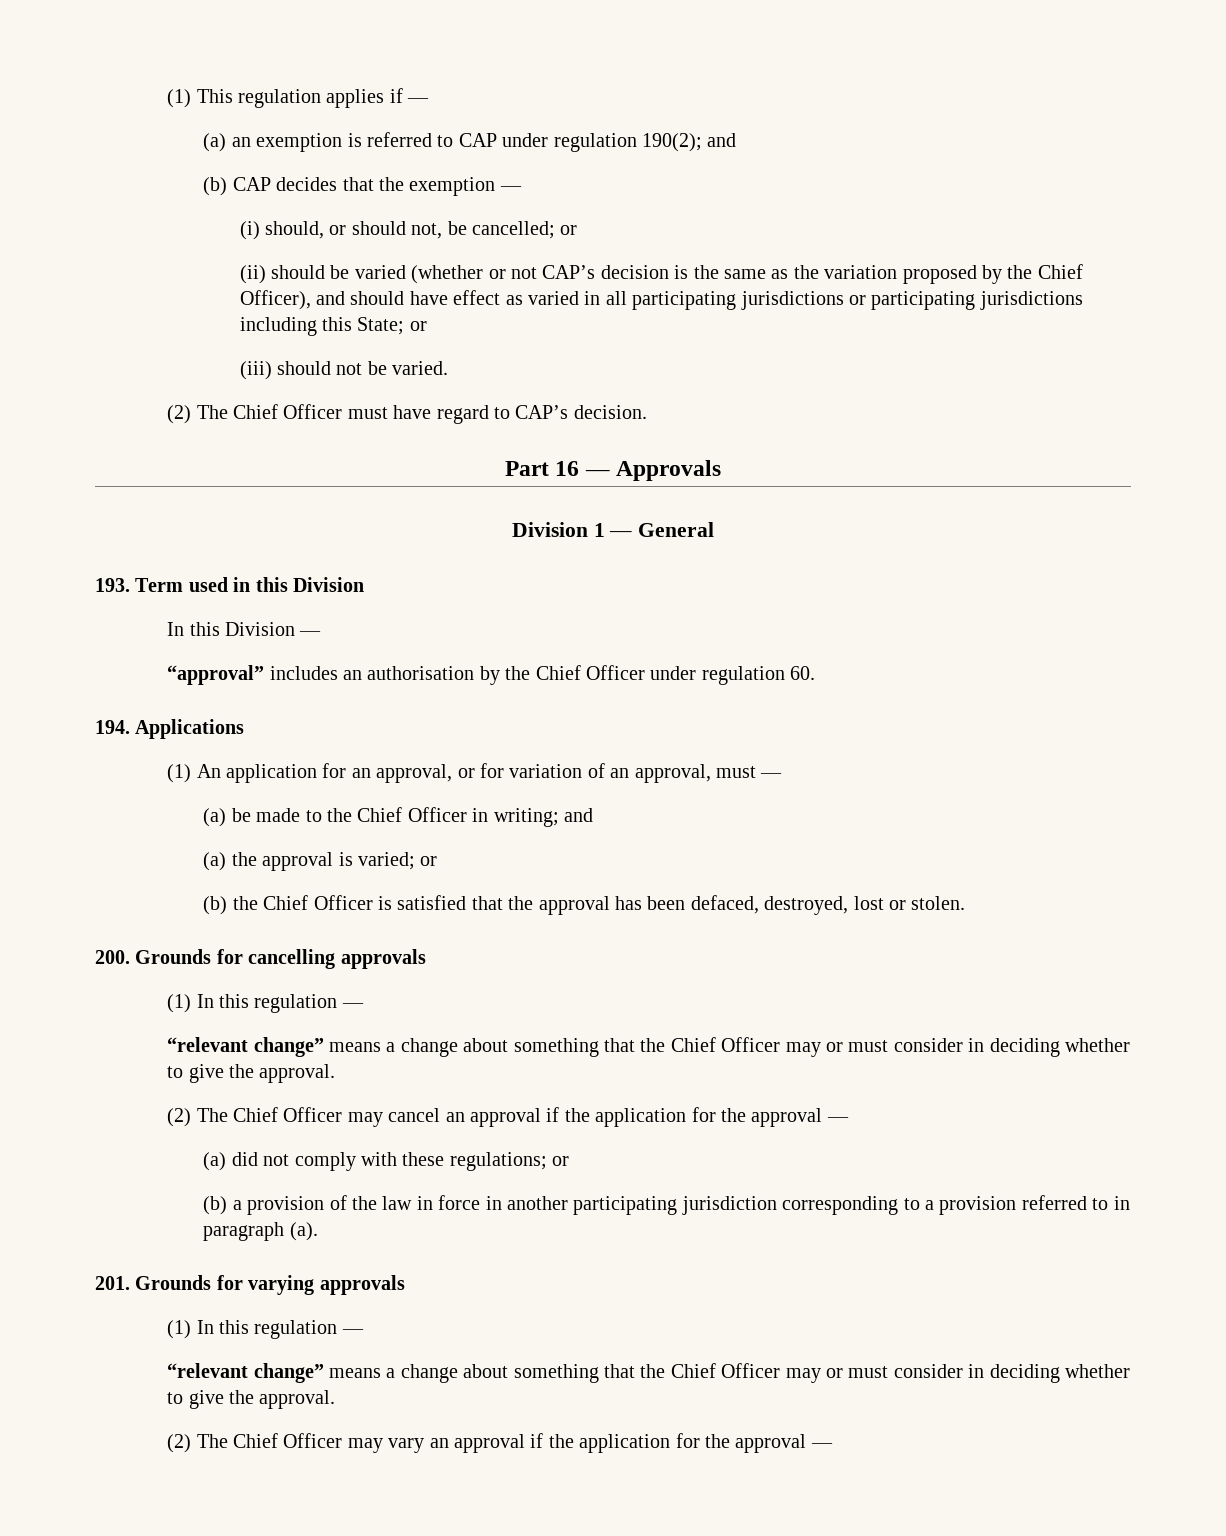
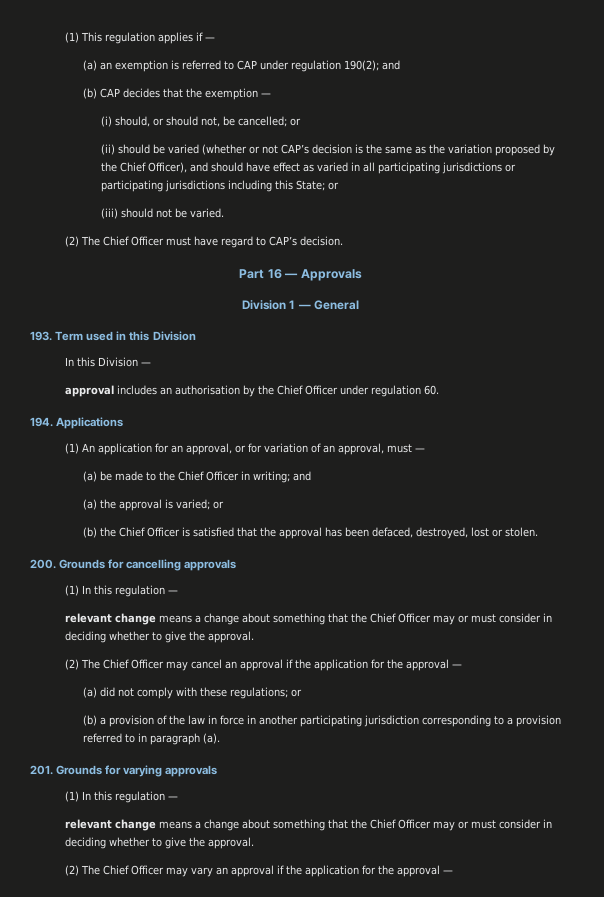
- “approval” includes an authorisation by the Chief Officer under regulation 60.
+ approval includes an authorisation by the Chief Officer under regulation 60.
  200. Grounds for cancelling approvals
  (1) In this regulation —
- “relevant change” means a change about something that the Chief Officer may or must consider in deciding whether to give the approval.
+ relevant change means a change about something that the Chief Officer may or must consider in deciding whether to give the approval.
  201. Grounds for varying approvals
  (1) In this regulation —
- “relevant change” means a change about something that the Chief Officer may or must consider in deciding whether to give the approval.
+ relevant change means a change about something that the Chief Officer may or must consider in deciding whether to give the approval.

